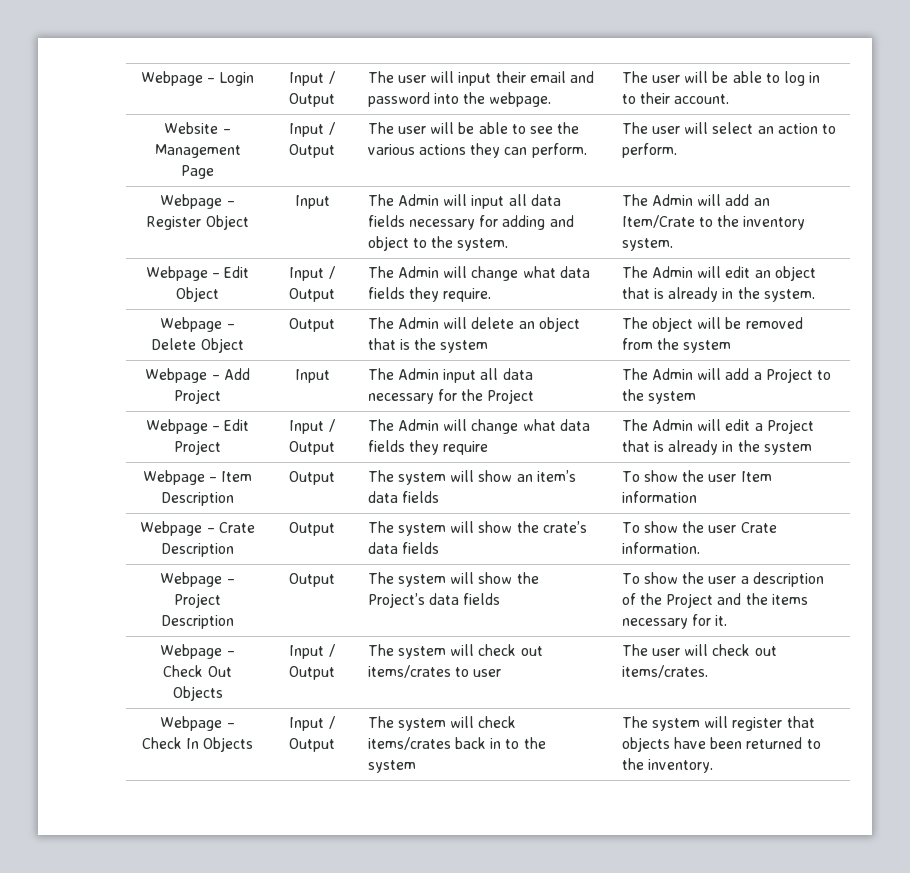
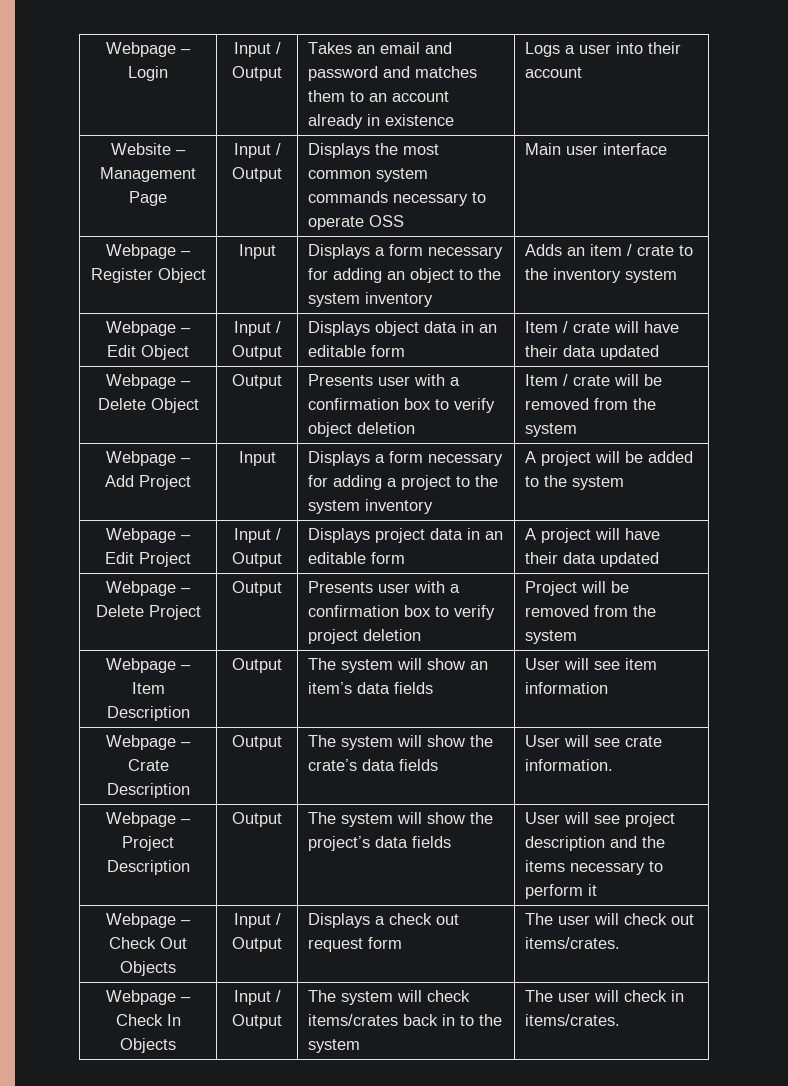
- Webpage – Login | Input / Output | The user will input their email and password into the webpage. | The user will be able to log in to their account.
+ Webpage – Login | Input / Output | Takes an email and password and matches them to an account already in existence | Logs a user into their account
- Website – Management Page | Input / Output | The user will be able to see the various actions they can perform. | The user will select an action to perform.
+ Website – Management Page | Input / Output | Displays the most common system commands necessary to operate OSS | Main user interface
- Webpage – Register Object | Input | The Admin will input all data fields necessary for adding and object to the system. | The Admin will add an Item/Crate to the inventory system.
+ Webpage – Register Object | Input | Displays a form necessary for adding an object to the system inventory | Adds an item / crate to the inventory system
- Webpage – Edit Object | Input / Output | The Admin will change what data fields they require. | The Admin will edit an object that is already in the system.
+ Webpage – Edit Object | Input / Output | Displays object data in an editable form | Item / crate will have their data updated
- Webpage – Delete Object | Output | The Admin will delete an object that is the system | The object will be removed from the system
+ Webpage – Delete Object | Output | Presents user with a confirmation box to verify object deletion | Item / crate will be removed from the system
- Webpage – Add Project | Input | The Admin input all data necessary for the Project | The Admin will add a Project to the system
+ Webpage – Add Project | Input | Displays a form necessary for adding a project to the system inventory | A project will be added to the system
- Webpage – Edit Project | Input / Output | The Admin will change what data fields they require | The Admin will edit a Project that is already in the system
+ Webpage – Edit Project | Input / Output | Displays project data in an editable form | A project will have their data updated
+ Webpage – Delete Project | Output | Presents user with a confirmation box to verify project deletion | Project will be removed from the system
- Webpage – Item Description | Output | The system will show an item’s data fields | To show the user Item information
+ Webpage – Item Description | Output | The system will show an item’s data fields | User will see item information
- Webpage – Crate Description | Output | The system will show the crate’s data fields | To show the user Crate information.
+ Webpage – Crate Description | Output | The system will show the crate’s data fields | User will see crate information.
- Webpage – Project Description | Output | The system will show the Project’s data fields | To show the user a description of the Project and the items necessary for it.
+ Webpage – Project Description | Output | The system will show the project’s data fields | User will see project description and the items necessary to perform it
- Webpage – Check Out Objects | Input / Output | The system will check out items/crates to user | The user will check out items/crates.
+ Webpage – Check Out Objects | Input / Output | Displays a check out request form | The user will check out items/crates.
- Webpage – Check In Objects | Input / Output | The system will check items/crates back in to the system | The system will register that objects have been returned to the inventory.
+ Webpage – Check In Objects | Input / Output | The system will check items/crates back in to the system | The user will check in items/crates.

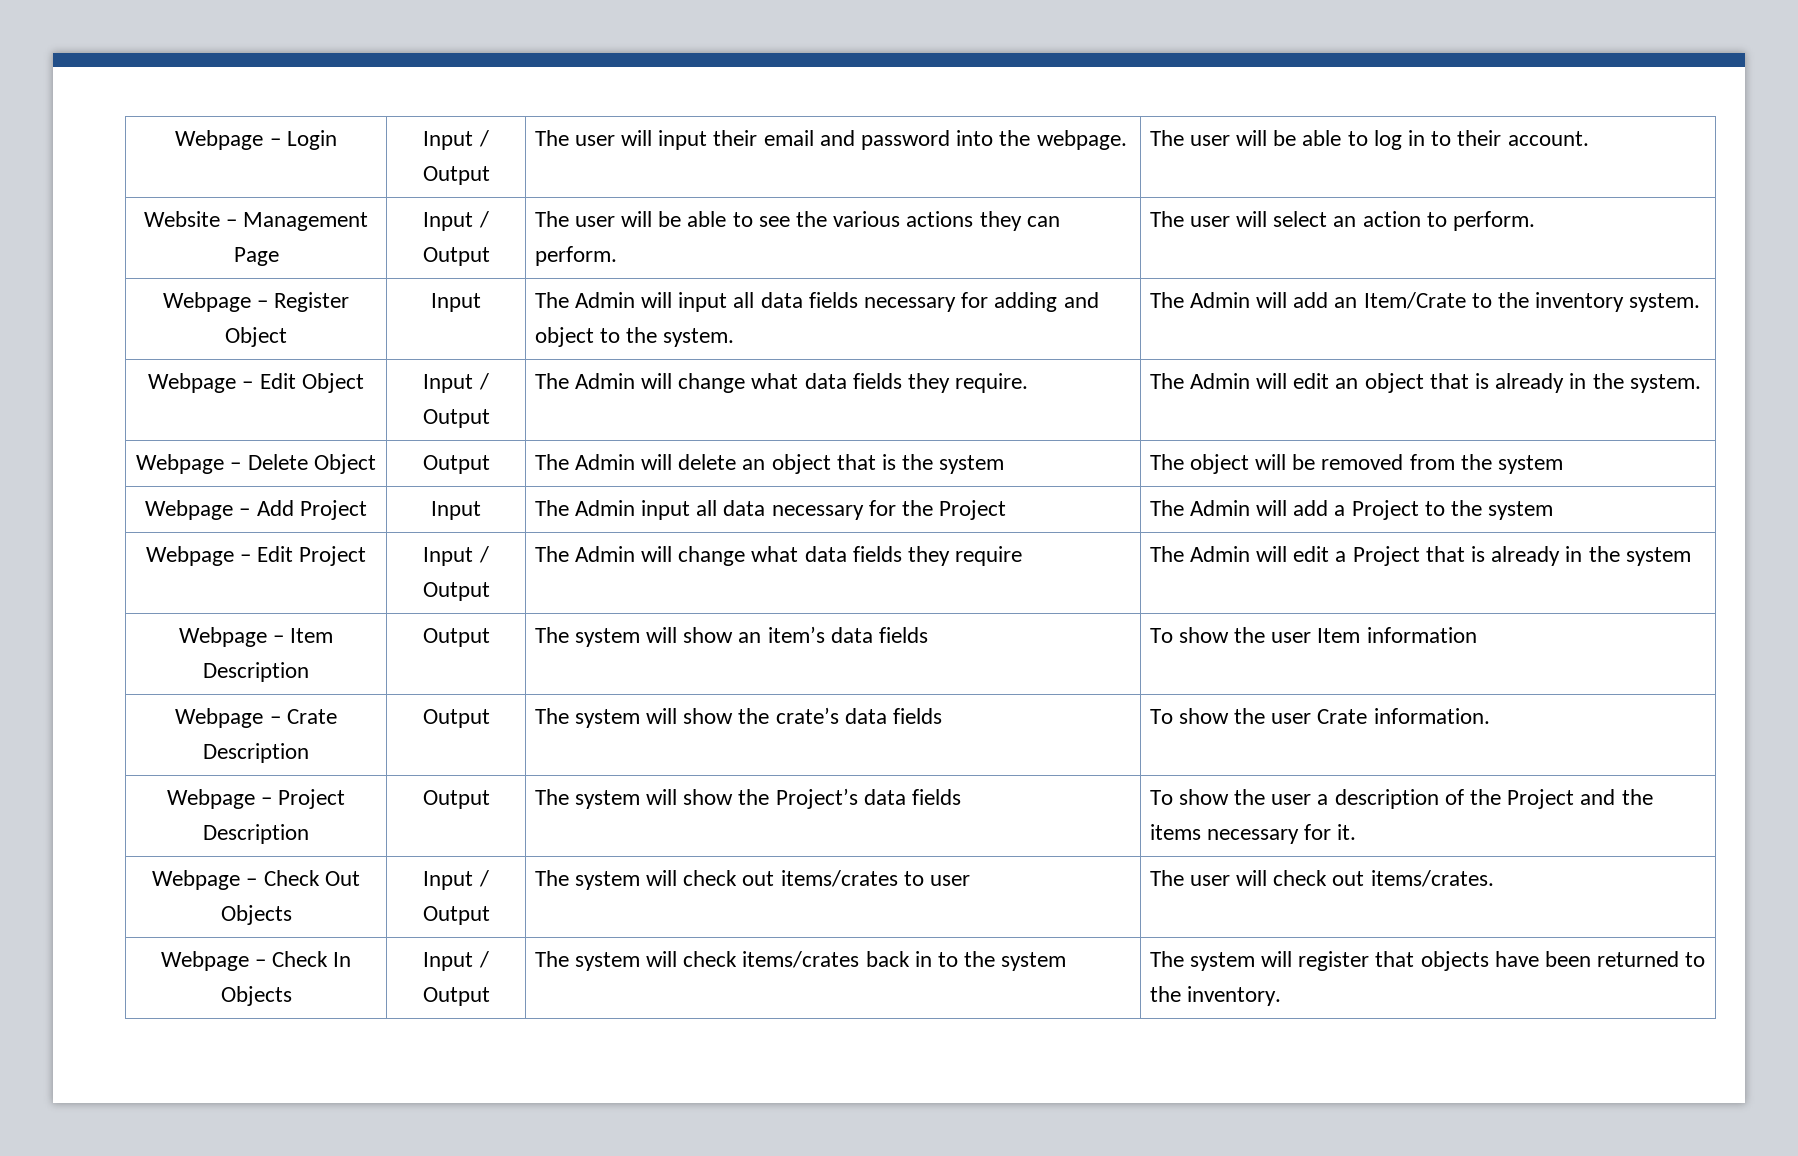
- Webpage – Login | Input / Output | Takes an email and password and matches them to an account already in existence | Logs a user into their account
+ Webpage – Login | Input / Output | The user will input their email and password into the webpage. | The user will be able to log in to their account.
- Website – Management Page | Input / Output | Displays the most common system commands necessary to operate OSS | Main user interface
+ Website – Management Page | Input / Output | The user will be able to see the various actions they can perform. | The user will select an action to perform.
- Webpage – Register Object | Input | Displays a form necessary for adding an object to the system inventory | Adds an item / crate to the inventory system
+ Webpage – Register Object | Input | The Admin will input all data fields necessary for adding and object to the system. | The Admin will add an Item/Crate to the inventory system.
- Webpage – Edit Object | Input / Output | Displays object data in an editable form | Item / crate will have their data updated
+ Webpage – Edit Object | Input / Output | The Admin will change what data fields they require. | The Admin will edit an object that is already in the system.
- Webpage – Delete Object | Output | Presents user with a confirmation box to verify object deletion | Item / crate will be removed from the system
+ Webpage – Delete Object | Output | The Admin will delete an object that is the system | The object will be removed from the system
- Webpage – Add Project | Input | Displays a form necessary for adding a project to the system inventory | A project will be added to the system
+ Webpage – Add Project | Input | The Admin input all data necessary for the Project | The Admin will add a Project to the system
- Webpage – Edit Project | Input / Output | Displays project data in an editable form | A project will have their data updated
- Webpage – Delete Project | Output | Presents user with a confirmation box to verify project deletion | Project will be removed from the system
+ Webpage – Edit Project | Input / Output | The Admin will change what data fields they require | The Admin will edit a Project that is already in the system
- Webpage – Item Description | Output | The system will show an item’s data fields | User will see item information
+ Webpage – Item Description | Output | The system will show an item’s data fields | To show the user Item information
- Webpage – Crate Description | Output | The system will show the crate’s data fields | User will see crate information.
+ Webpage – Crate Description | Output | The system will show the crate’s data fields | To show the user Crate information.
- Webpage – Project Description | Output | The system will show the project’s data fields | User will see project description and the items necessary to perform it
+ Webpage – Project Description | Output | The system will show the Project’s data fields | To show the user a description of the Project and the items necessary for it.
- Webpage – Check Out Objects | Input / Output | Displays a check out request form | The user will check out items/crates.
+ Webpage – Check Out Objects | Input / Output | The system will check out items/crates to user | The user will check out items/crates.
- Webpage – Check In Objects | Input / Output | The system will check items/crates back in to the system | The user will check in items/crates.
+ Webpage – Check In Objects | Input / Output | The system will check items/crates back in to the system | The system will register that objects have been returned to the inventory.

